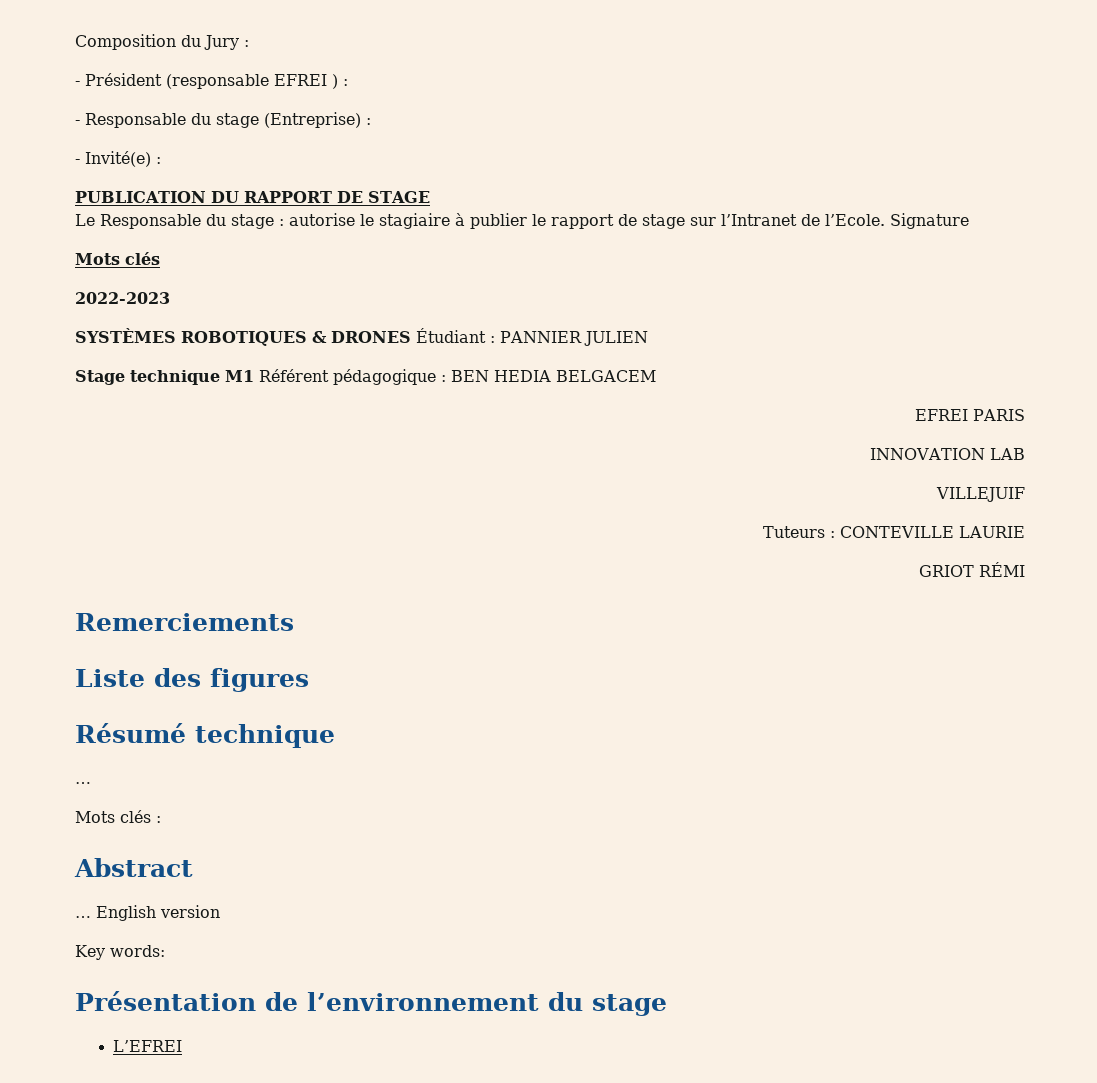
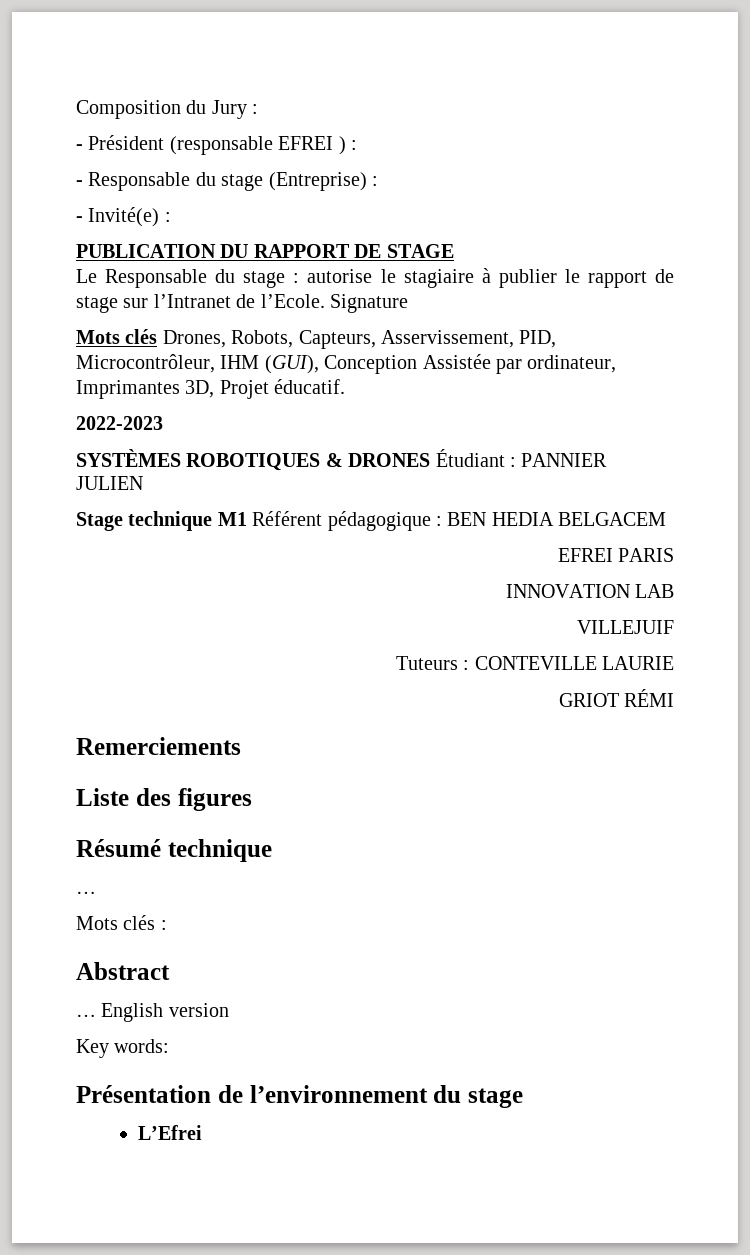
  Signature
- Mots clés
+ Mots clés Drones, Robots, Capteurs, Asservissement, PID, Microcontrôleur, IHM (GUI), Conception Assistée par ordinateur, Imprimantes 3D, Projet éducatif.
- L’EFREI
+ L’Efrei

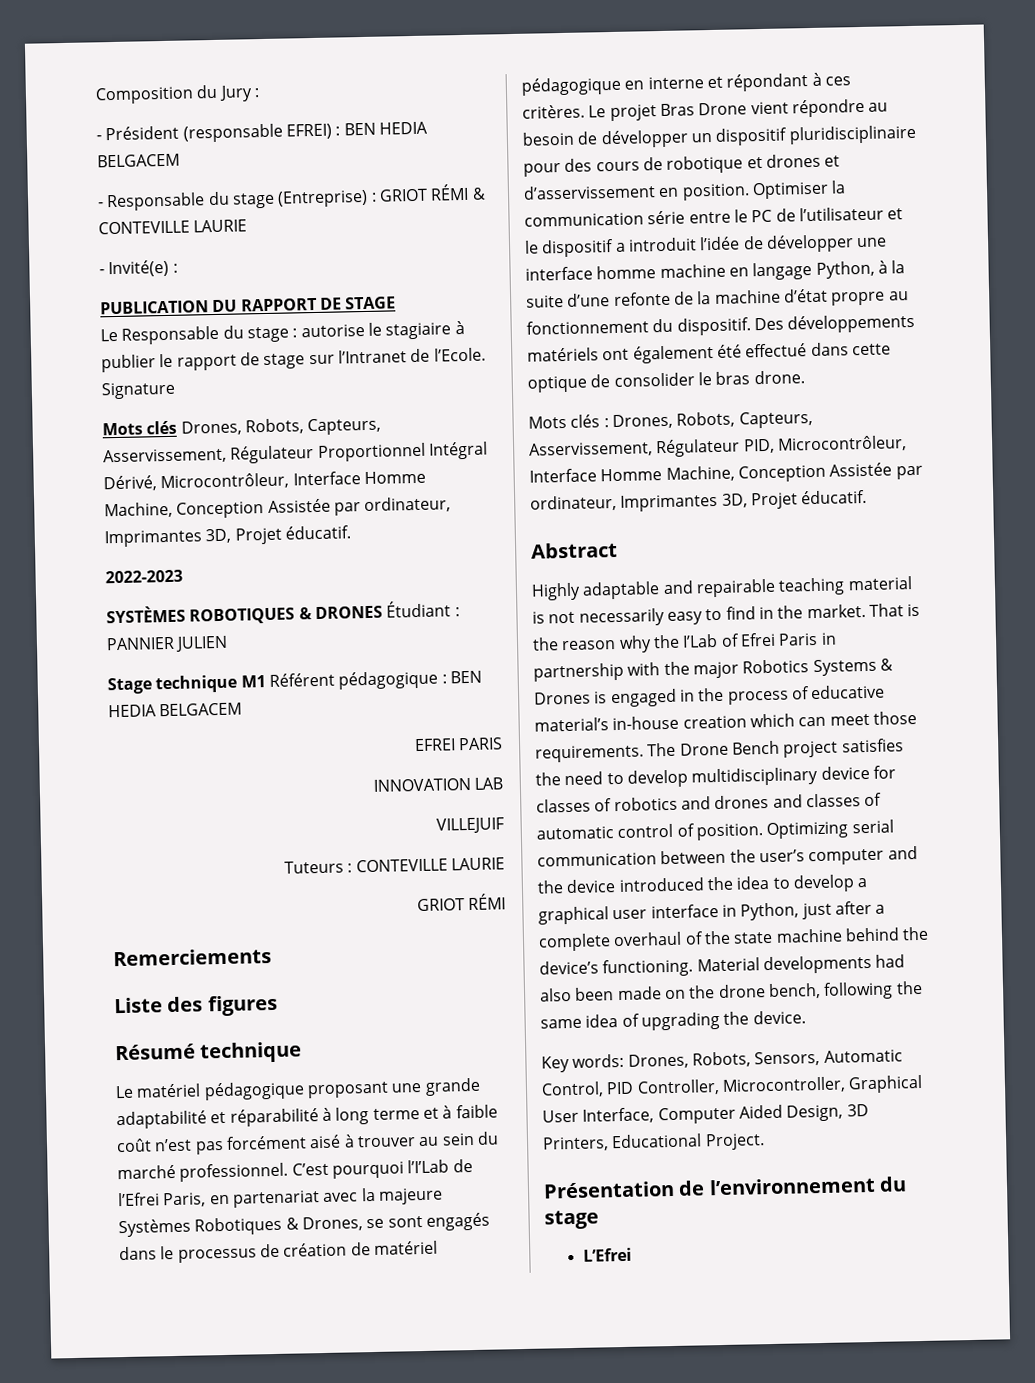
- - Président (responsable EFREI ) :
+ - Président (responsable EFREI) : BEN HEDIA BELGACEM
- - Responsable du stage (Entreprise) :
+ - Responsable du stage (Entreprise) : GRIOT RÉMI & CONTEVILLE LAURIE
- Mots clés Drones, Robots, Capteurs, Asservissement, PID, Microcontrôleur, IHM (GUI), Conception Assistée par ordinateur, Imprimantes 3D, Projet éducatif.
+ Mots clés Drones, Robots, Capteurs, Asservissement, Régulateur Proportionnel Intégral Dérivé, Microcontrôleur, Interface Homme Machine, Conception Assistée par ordinateur, Imprimantes 3D, Projet éducatif.
  Résumé technique
- …
- Mots clés :
+ Le matériel pédagogique proposant une grande adaptabilité et réparabilité à long terme et à faible coût n’est pas forcément aisé à trouver au sein du marché professionnel. C’est pourquoi l’I’Lab de l’Efrei Paris, en partenariat avec la majeure Systèmes Robotiques & Drones, se sont engagés dans le processus de création de matériel pédagogique en interne et répondant à ces critères. Le projet Bras Drone vient répondre au besoin de développer un dispositif pluridisciplinaire pour des cours de robotique et drones et d’asservissement en position. Optimiser la communication série entre le PC de l’utilisateur et le dispositif a introduit l’idée de développer une interface homme machine en langage Python, à la suite d’une refonte de la machine d’état propre au fonctionnement du dispositif. Des développements matériels ont également été effectué dans cette optique de consolider le bras drone.
+ Mots clés : Drones, Robots, Capteurs, Asservissement, Régulateur PID, Microcontrôleur, Interface Homme Machine, Conception Assistée par ordinateur, Imprimantes 3D, Projet éducatif.
  Abstract
- … English version
- Key words:
+ Highly adaptable and repairable teaching material is not necessarily easy to find in the market. That is the reason why the I’Lab of Efrei Paris in partnership with the major Robotics Systems & Drones is engaged in the process of educative material’s in-house creation which can meet those requirements. The Drone Bench project satisfies the need to develop multidisciplinary device for classes of robotics and drones and classes of automatic control of position. Optimizing serial communication between the user’s computer and the device introduced the idea to develop a graphical user interface in Python, just after a complete overhaul of the state machine behind the device’s functioning. Material developments had also been made on the drone bench, following the same idea of upgrading the device.
+ Key words: Drones, Robots, Sensors, Automatic Control, PID Controller, Microcontroller, Graphical User Interface, Computer Aided Design, 3D Printers, Educational Project.

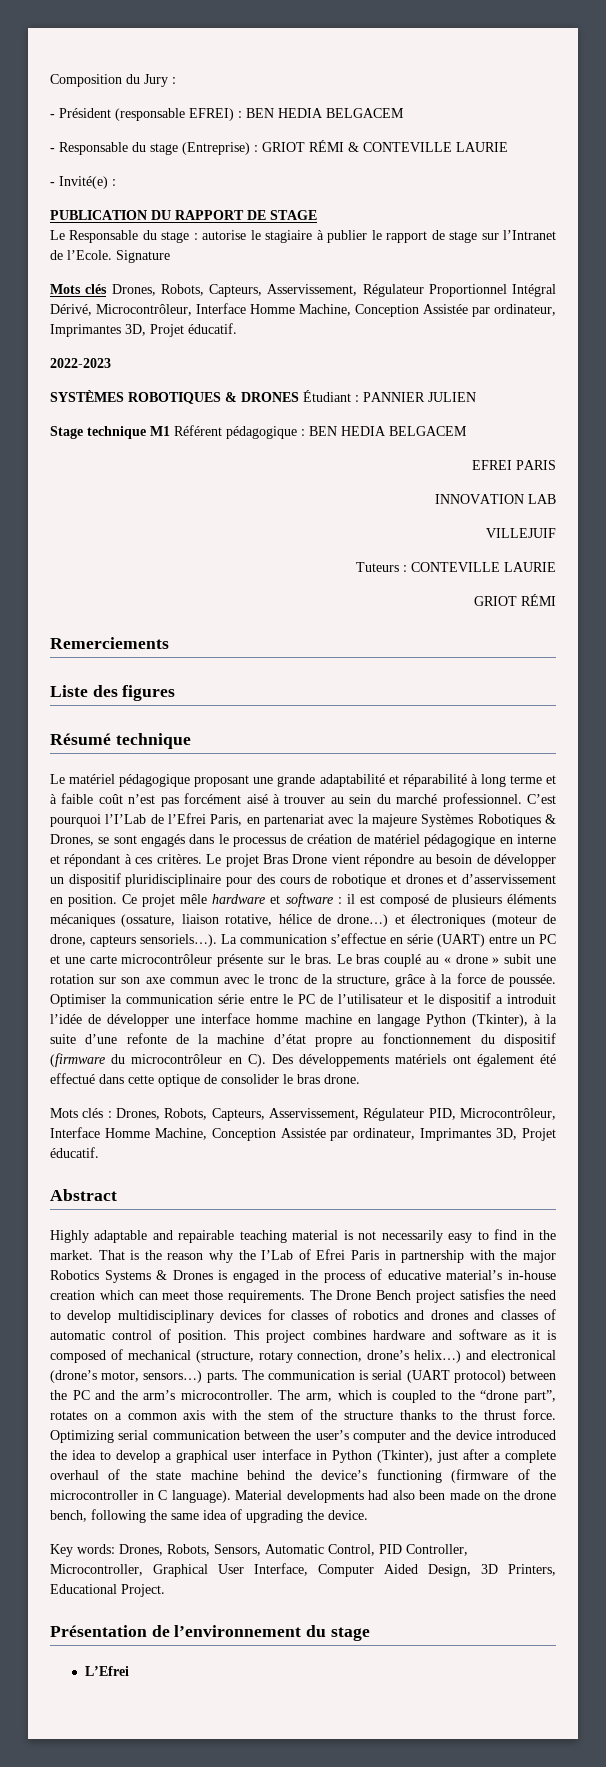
+ Ce projet mêle hardware et software : il est composé de plusieurs éléments mécaniques (ossature, liaison rotative, hélice de drone…) et électroniques (moteur de drone, capteurs sensoriels…). La communication s’effectue en série (UART) entre un PC et une carte microcontrôleur présente sur le bras. Le bras couplé au « drone » subit une rotation sur son axe commun avec le tronc de la structure, grâce à la force de poussée.
- Optimiser la communication série entre le PC de l’utilisateur et le dispositif a introduit l’idée de développer une interface homme machine en langage Python, à la suite d’une refonte de la machine d’état propre au fonctionnement du dispositif. Des développements matériels ont également été effectué dans cette optique de consolider le bras drone.
+ Optimiser la communication série entre le PC de l’utilisateur et le dispositif a introduit l’idée de développer une interface homme machine en langage Python (Tkinter), à la suite d’une refonte de la machine d’état propre au fonctionnement du dispositif (firmware du microcontrôleur en C). Des développements matériels ont également été effectué dans cette optique de consolider le bras drone.
- The Drone Bench project satisfies the need to develop multidisciplinary device for classes of robotics and drones and classes of automatic control of position.
+ The Drone Bench project satisfies the need to develop multidisciplinary devices for classes of robotics and drones and classes of automatic control of position.
+ This project combines hardware and software as it is composed of mechanical (structure, rotary connection, drone’s helix…) and electronical (drone’s motor, sensors…) parts. The communication is serial (UART protocol) between the PC and the arm’s microcontroller. The arm, which is coupled to the “drone part”, rotates on a common axis with the stem of the structure thanks to the thrust force.
- Optimizing serial communication between the user’s computer and the device introduced the idea to develop a graphical user interface in Python, just after a complete overhaul of the state machine behind the device’s functioning.
+ Optimizing serial communication between the user’s computer and the device introduced the idea to develop a graphical user interface in Python (Tkinter), just after a complete overhaul of the state machine behind the device’s functioning (firmware of the microcontroller in C language).

